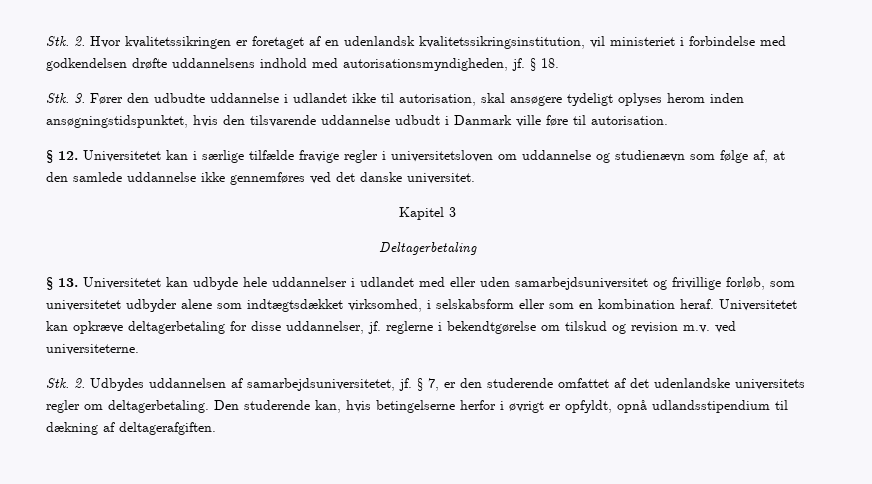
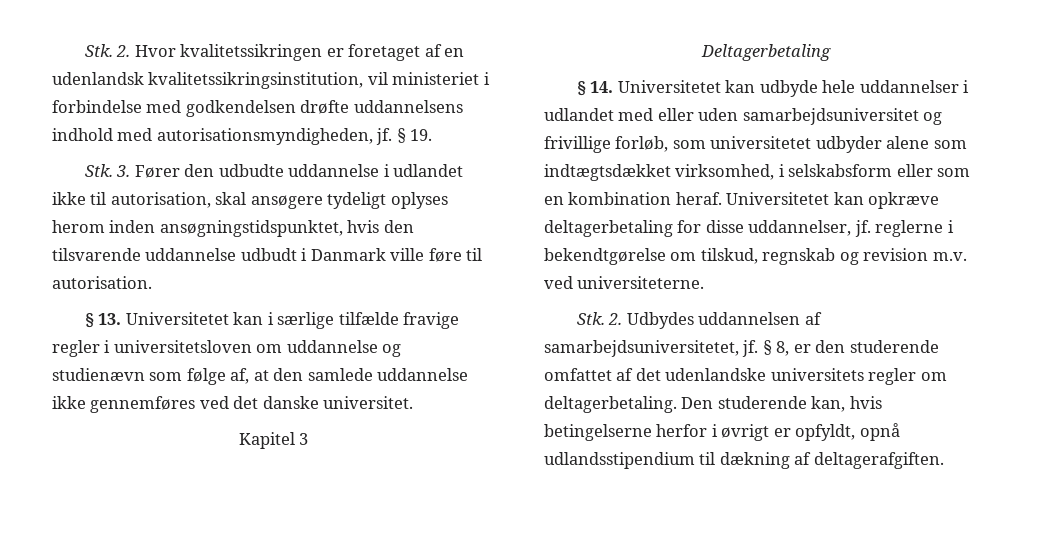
- § 18.
+ § 19.
- § 12. Universitetet kan i særlige tilfælde fravige regler i universitetsloven om uddannelse og studienævn som følge af, at den samlede uddannelse ikke gennemføres ved det danske universitet.
+ § 13. Universitetet kan i særlige tilfælde fravige regler i universitetsloven om uddannelse og studienævn som følge af, at den samlede uddannelse ikke gennemføres ved det danske universitet.
- § 13. Universitetet kan udbyde hele uddannelser i udlandet med eller uden samarbejdsuniversitet og frivillige forløb, som universitetet udbyder alene som indtægtsdækket virksomhed, i selskabsform eller som en kombination heraf.
+ § 14. Universitetet kan udbyde hele uddannelser i udlandet med eller uden samarbejdsuniversitet og frivillige forløb, som universitetet udbyder alene som indtægtsdækket virksomhed, i selskabsform eller som en kombination heraf.
- Universitetet kan opkræve deltagerbetaling for disse uddannelser, jf. reglerne i bekendtgørelse om tilskud og revision m.v. ved universiteterne.
+ Universitetet kan opkræve deltagerbetaling for disse uddannelser, jf. reglerne i bekendtgørelse om tilskud, regnskab og revision m.v. ved universiteterne.
- § 7, er den studerende omfattet af det udenlandske universitets regler om deltagerbetaling.
+ § 8, er den studerende omfattet af det udenlandske universitets regler om deltagerbetaling.

